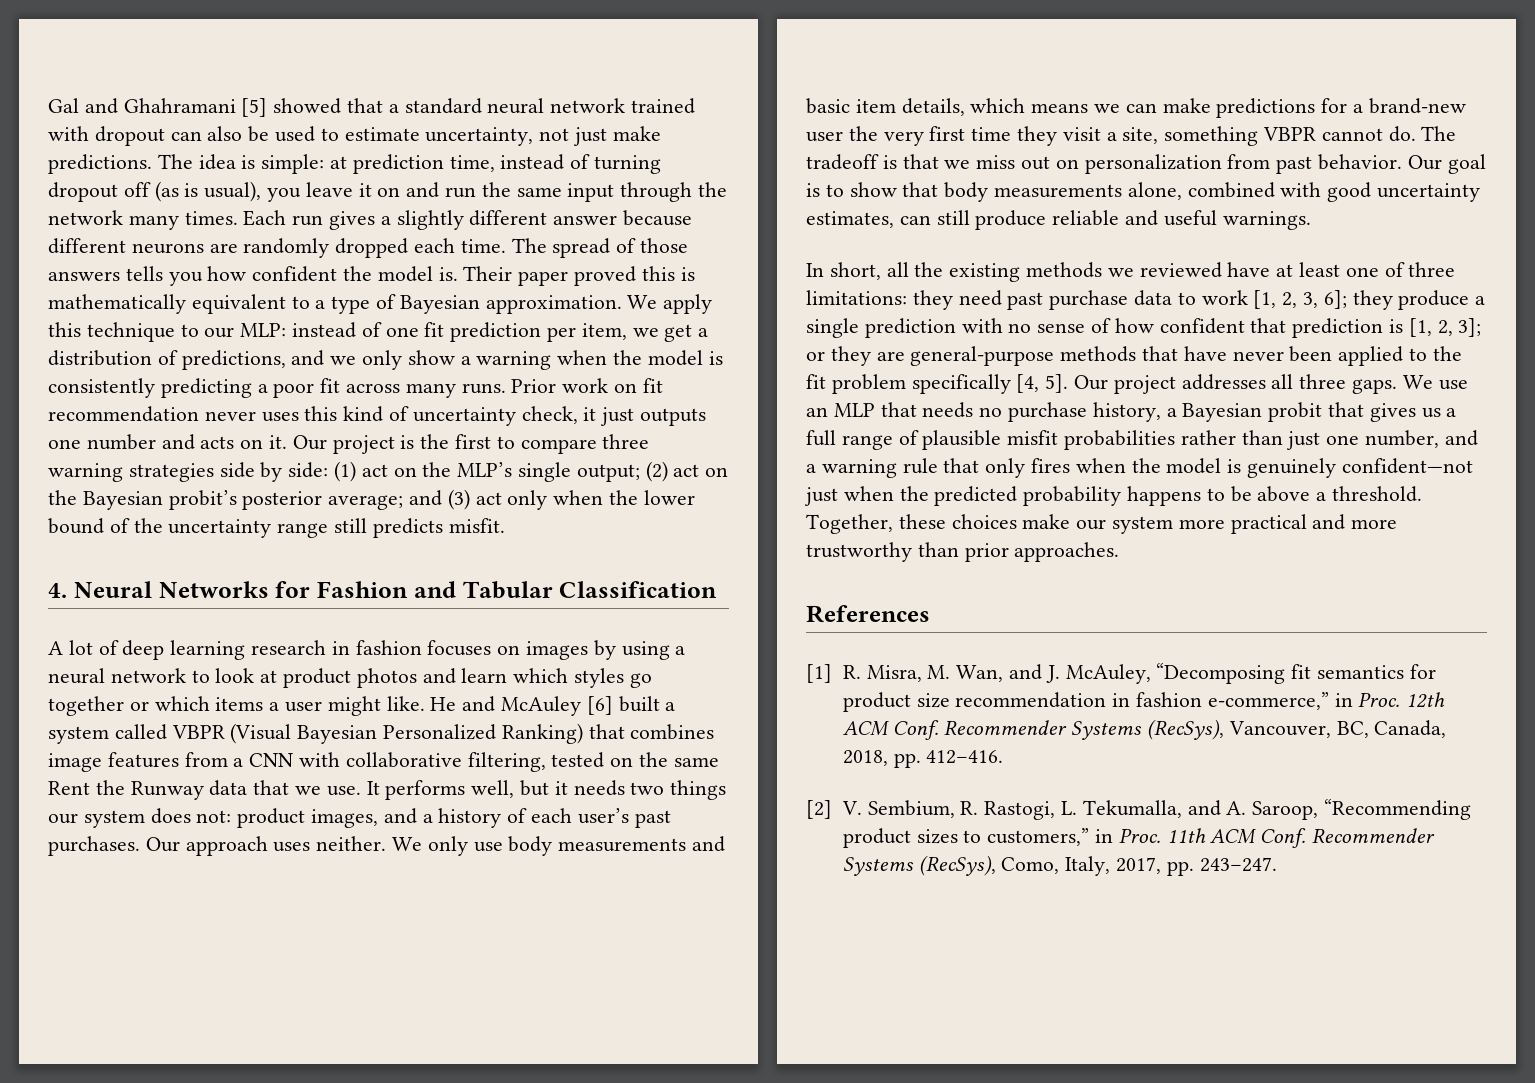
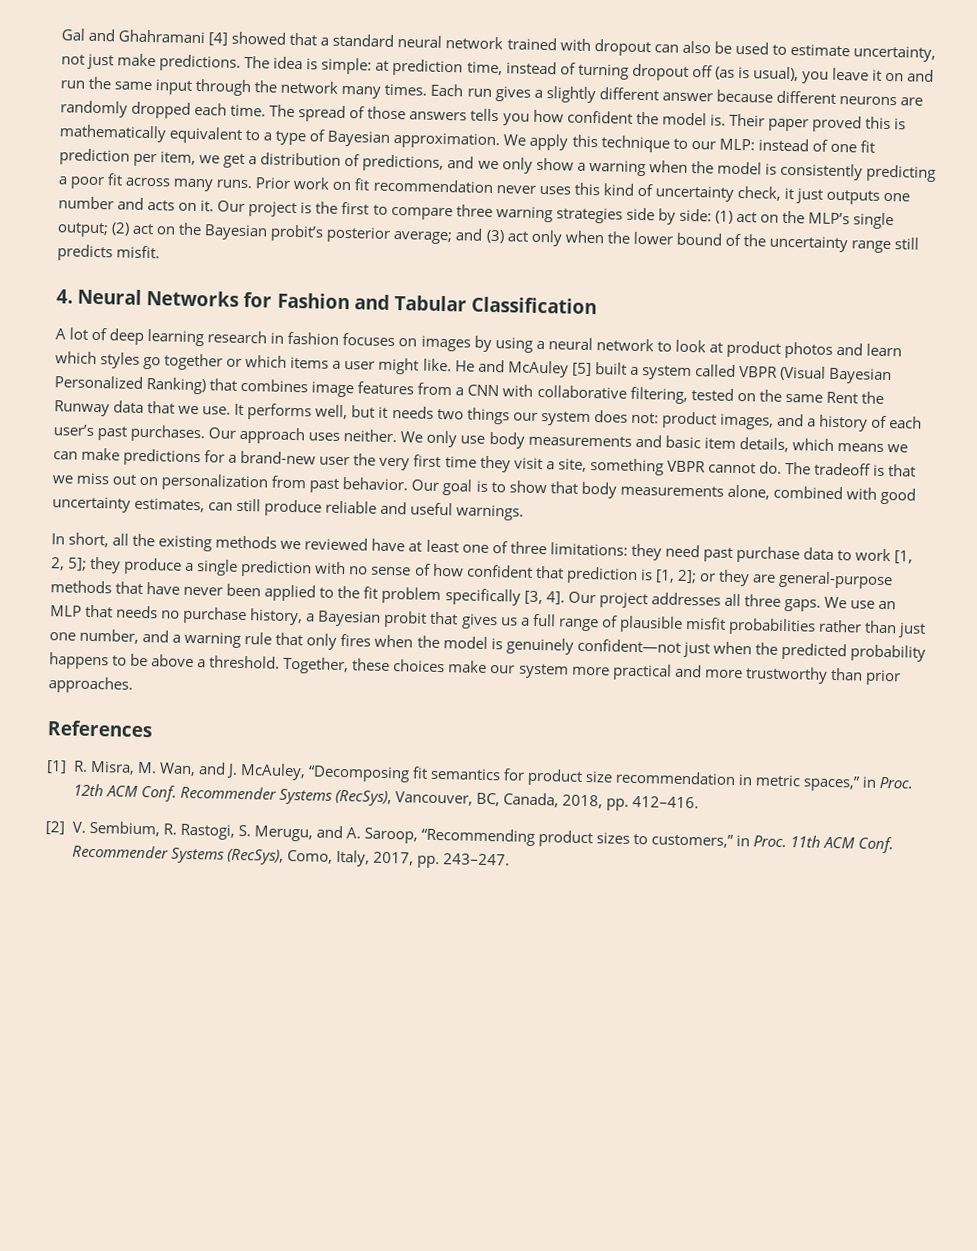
- Gal and Ghahramani [5] showed that a standard neural network trained with dropout can also be used to estimate uncertainty, not just make predictions.
+ Gal and Ghahramani [4] showed that a standard neural network trained with dropout can also be used to estimate uncertainty, not just make predictions.
- He and McAuley [6] built a system called VBPR (Visual Bayesian Personalized Ranking) that combines image features from a CNN with collaborative filtering, tested on the same Rent the Runway data that we use.
+ He and McAuley [5] built a system called VBPR (Visual Bayesian Personalized Ranking) that combines image features from a CNN with collaborative filtering, tested on the same Rent the Runway data that we use.
- In short, all the existing methods we reviewed have at least one of three limitations: they need past purchase data to work [1, 2, 3, 6]; they produce a single prediction with no sense of how confident that prediction is [1, 2, 3]; or they are general-purpose methods that have never been applied to the fit problem specifically [4, 5].
+ In short, all the existing methods we reviewed have at least one of three limitations: they need past purchase data to work [1, 2, 5]; they produce a single prediction with no sense of how confident that prediction is [1, 2]; or they are general-purpose methods that have never been applied to the fit problem specifically [3, 4].
- [1] R. Misra, M. Wan, and J. McAuley, “Decomposing fit semantics for product size recommendation in fashion e-commerce,” in Proc.
+ [1] R. Misra, M. Wan, and J. McAuley, “Decomposing fit semantics for product size recommendation in metric spaces,” in Proc.
- [2] V. Sembium, R. Rastogi, L. Tekumalla, and A. Saroop, “Recommending product sizes to customers,” in Proc.
+ [2] V. Sembium, R. Rastogi, S. Merugu, and A. Saroop, “Recommending product sizes to customers,” in Proc.

